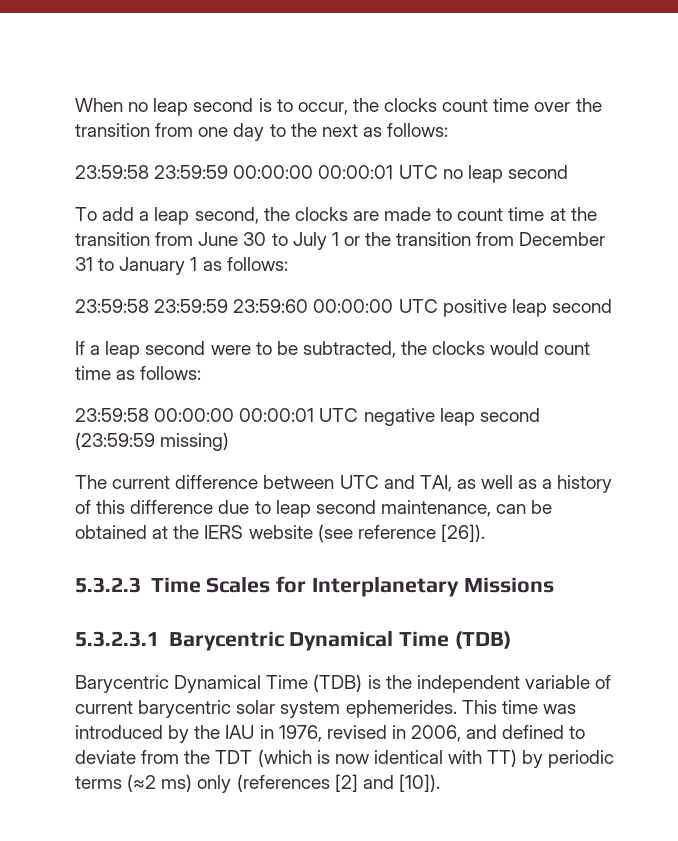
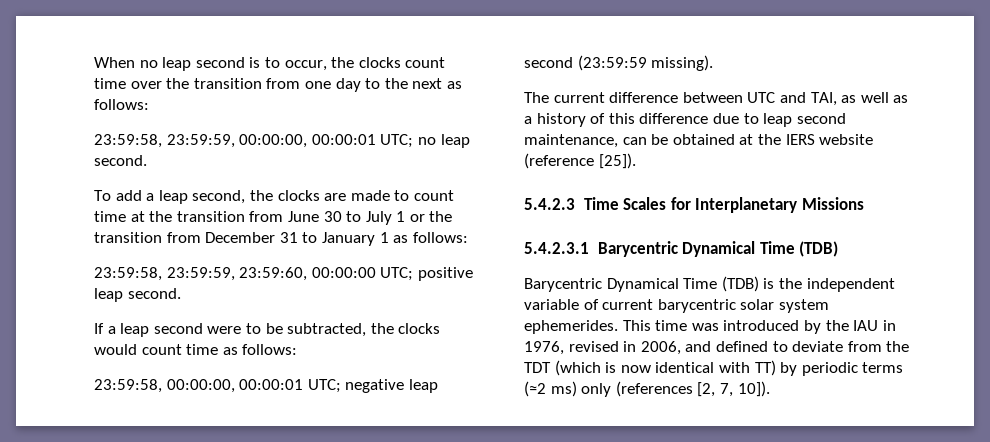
- 23:59:58 23:59:59 00:00:00 00:00:01 UTC no leap second
+ 23:59:58, 23:59:59, 00:00:00, 00:00:01 UTC; no leap second.
- 23:59:58 23:59:59 23:59:60 00:00:00 UTC positive leap second
+ 23:59:58, 23:59:59, 23:59:60, 00:00:00 UTC; positive leap second.
- 23:59:58 00:00:00 00:00:01 UTC negative leap second (23:59:59 missing)
+ 23:59:58, 00:00:00, 00:00:01 UTC; negative leap second (23:59:59 missing).
- The current difference between UTC and TAI, as well as a history of this difference due to leap second maintenance, can be obtained at the IERS website (see reference [26]).
- 5.3.2.3 Time Scales for Interplanetary Missions
+ The current difference between UTC and TAI, as well as a history of this difference due to leap second maintenance, can be obtained at the IERS website (reference [25]).
+ 5.4.2.3 Time Scales for Interplanetary Missions
- 5.3.2.3.1 Barycentric Dynamical Time (TDB)
+ 5.4.2.3.1 Barycentric Dynamical Time (TDB)
- This time was introduced by the IAU in 1976, revised in 2006, and defined to deviate from the TDT (which is now identical with TT) by periodic terms (≈2 ms) only (references [2] and [10]).
+ This time was introduced by the IAU in 1976, revised in 2006, and defined to deviate from the TDT (which is now identical with TT) by periodic terms (≈2 ms) only (references [2, 7, 10]).

